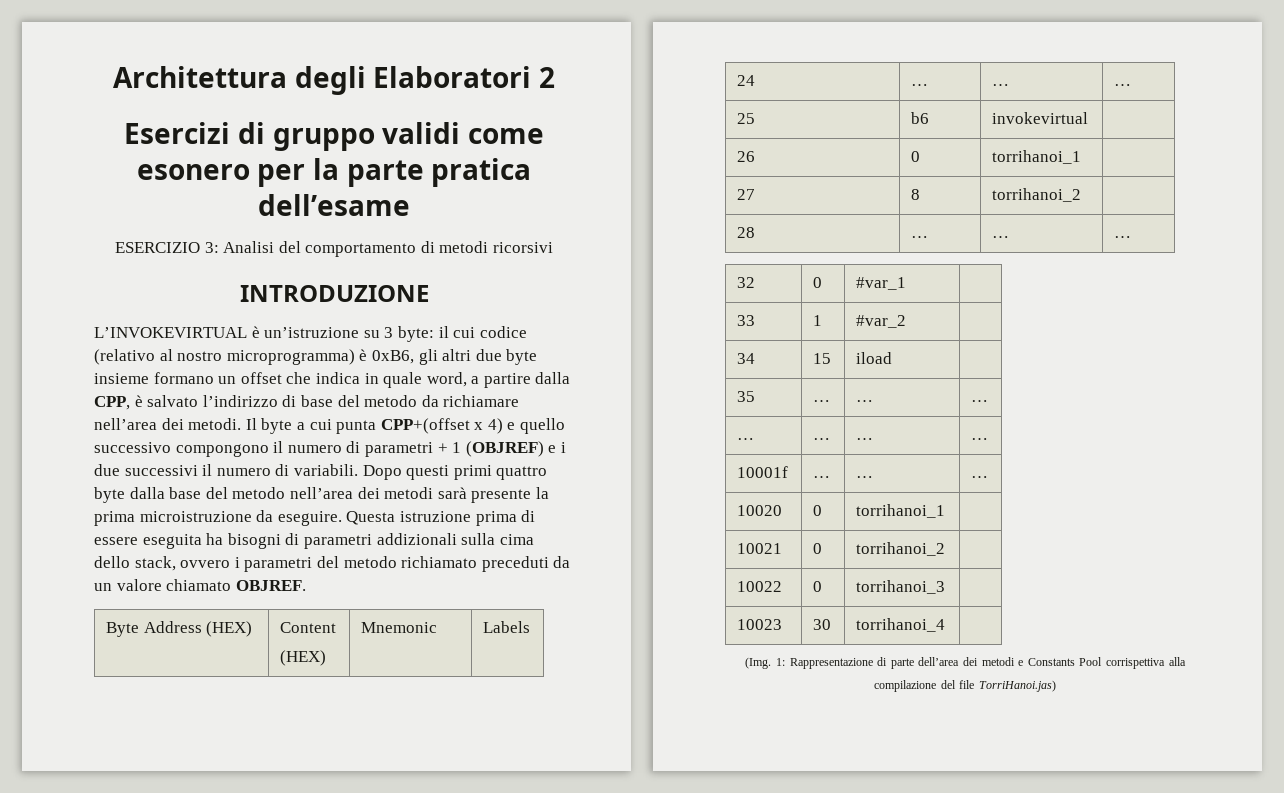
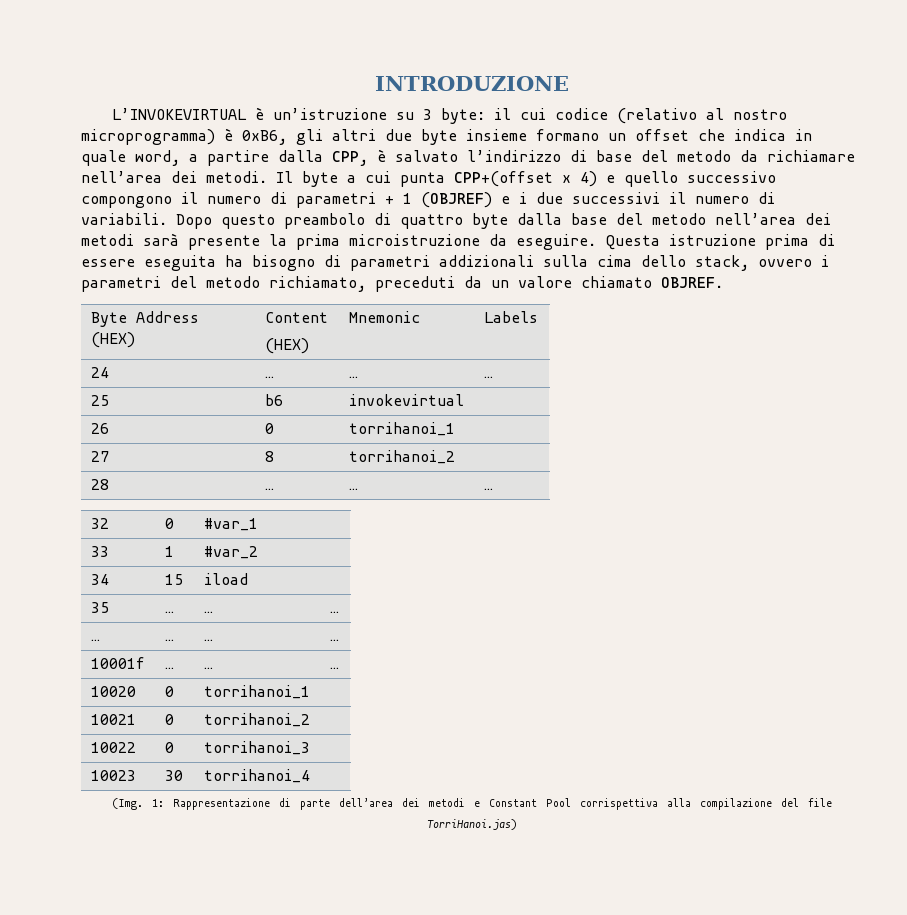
- Architettura degli Elaboratori 2
- Esercizi di gruppo validi come esonero per la parte pratica dell’esame
- ESERCIZIO 3: Analisi del comportamento di metodi ricorsivi
- Dopo questi primi quattro byte dalla base del metodo nell’area dei metodi sarà presente la prima microistruzione da eseguire.
+ Dopo questo preambolo di quattro byte dalla base del metodo nell’area dei metodi sarà presente la prima microistruzione da eseguire.
- Questa istruzione prima di essere eseguita ha bisogni di parametri addizionali sulla cima dello stack, ovvero i parametri del metodo richiamato preceduti da un valore chiamato OBJREF.
+ Questa istruzione prima di essere eseguita ha bisogno di parametri addizionali sulla cima dello stack, ovvero i parametri del metodo richiamato, preceduti da un valore chiamato OBJREF.
- (Img. 1: Rappresentazione di parte dell’area dei metodi e Constants Pool corrispettiva alla compilazione del file TorriHanoi.jas)
+ (Img. 1: Rappresentazione di parte dell’area dei metodi e Constant Pool corrispettiva alla compilazione del file TorriHanoi.jas)

